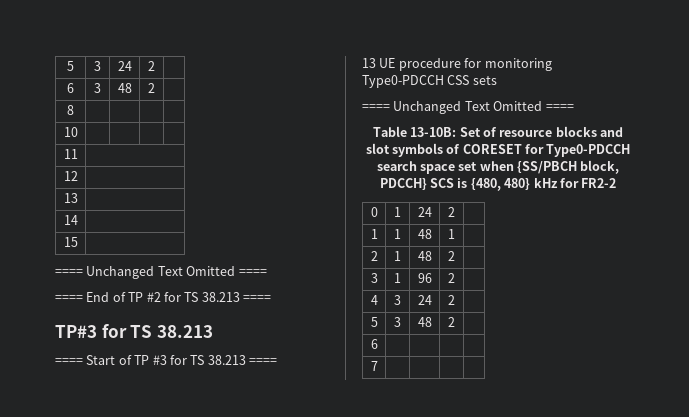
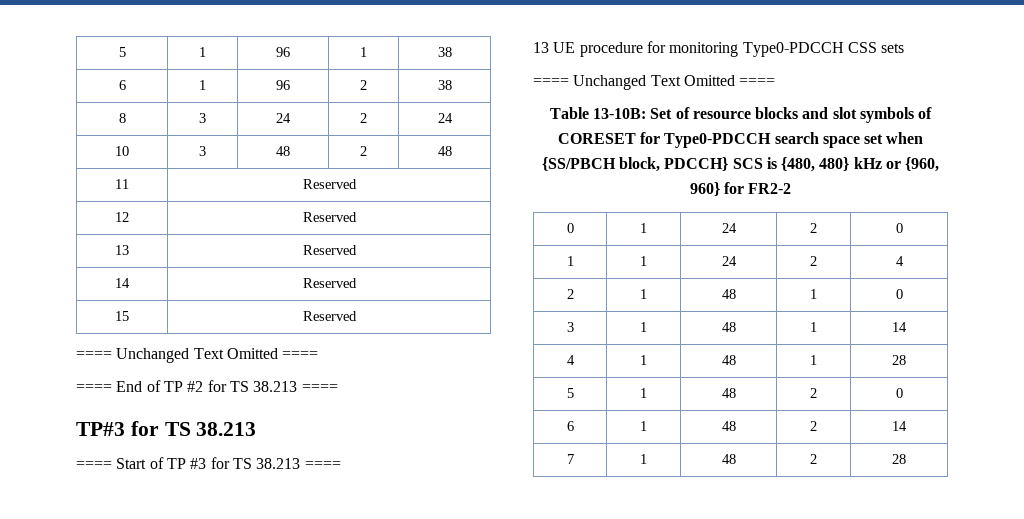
- 5 | 3 | 24 | 2 |
- 6 | 3 | 48 | 2 |
- 8 | | | |
- 10 | | | |
+ 5 | 1 | 96 | 1 | 38
+ 6 | 1 | 96 | 2 | 38
+ 8 | 3 | 24 | 2 | 24
+ 10 | 3 | 48 | 2 | 48
- 11 |
+ 11 | Reserved
- 12 |
+ 12 | Reserved
- 13 |
+ 13 | Reserved
- 14 |
+ 14 | Reserved
- 15 |
+ 15 | Reserved
- Table 13-10B: Set of resource blocks and slot symbols of CORESET for Type0-PDCCH search space set when {SS/PBCH block, PDCCH} SCS is {480, 480} kHz for FR2-2
+ Table 13-10B: Set of resource blocks and slot symbols of CORESET for Type0-PDCCH search space set when {SS/PBCH block, PDCCH} SCS is {480, 480} kHz or {960, 960} for FR2-2
- 0 | 1 | 24 | 2 |
- 1 | 1 | 48 | 1 |
- 2 | 1 | 48 | 2 |
- 3 | 1 | 96 | 2 |
- 4 | 3 | 24 | 2 |
- 5 | 3 | 48 | 2 |
- 6 | | | |
+ 0 | 1 | 24 | 2 | 0
+ 1 | 1 | 24 | 2 | 4
+ 2 | 1 | 48 | 1 | 0
+ 3 | 1 | 48 | 1 | 14
+ 4 | 1 | 48 | 1 | 28
+ 5 | 1 | 48 | 2 | 0
+ 6 | 1 | 48 | 2 | 14
- 7 | | | |
+ 7 | 1 | 48 | 2 | 28

